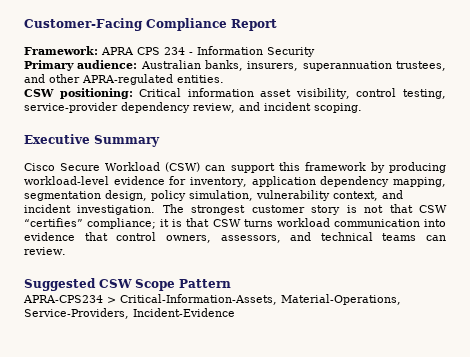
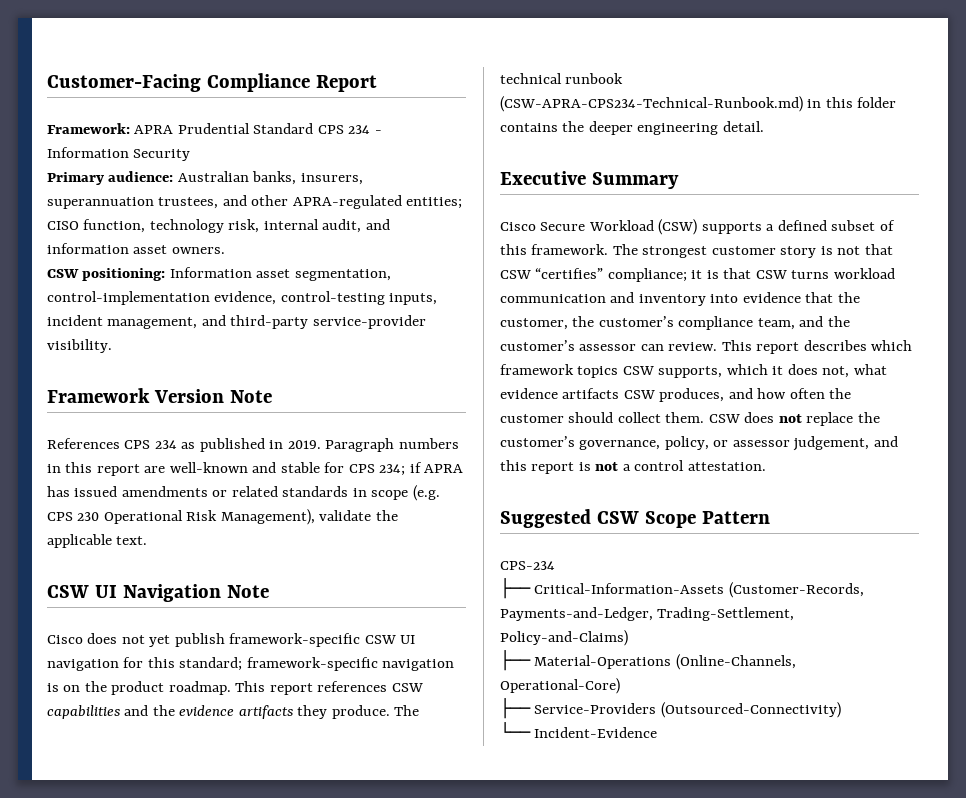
- Framework: APRA CPS 234 - Information Security
+ Framework: APRA Prudential Standard CPS 234 - Information Security
- Primary audience: Australian banks, insurers, superannuation trustees, and other APRA-regulated entities.
- CSW positioning: Critical information asset visibility, control testing, service-provider dependency review, and incident scoping.
+ Primary audience: Australian banks, insurers, superannuation trustees, and other APRA-regulated entities; CISO function, technology risk, internal audit, and information asset owners.
+ CSW positioning: Information asset segmentation, control-implementation evidence, control-testing inputs, incident management, and third-party service-provider visibility.
+ Framework Version Note
+ References CPS 234 as published in 2019. Paragraph numbers in this report are well-known and stable for CPS 234; if APRA has issued amendments or related standards in scope (e.g. CPS 230 Operational Risk Management), validate the applicable text.
+ CSW UI Navigation Note
+ Cisco does not yet publish framework-specific CSW UI navigation for this standard; framework-specific navigation is on the product roadmap. This report references CSW capabilities and the evidence artifacts they produce. The technical runbook (CSW-APRA-CPS234-Technical-Runbook.md) in this folder contains the deeper engineering detail.
- Cisco Secure Workload (CSW) can support this framework by producing workload-level evidence for inventory, application dependency mapping, segmentation design, policy simulation, vulnerability context, and incident investigation.
+ Cisco Secure Workload (CSW) supports a defined subset of this framework.
- The strongest customer story is not that CSW “certifies” compliance; it is that CSW turns workload communication into evidence that control owners, assessors, and technical teams can review.
+ The strongest customer story is not that CSW “certifies” compliance; it is that CSW turns workload communication and inventory into evidence that the customer, the customer’s compliance team, and the customer’s assessor can review. This report describes which framework topics CSW supports, which it does not, what evidence artifacts CSW produces, and how often the customer should collect them. CSW does not replace the customer’s governance, policy, or assessor judgement, and this report is not a control attestation.
  Suggested CSW Scope Pattern
- APRA-CPS234 > Critical-Information-Assets, Material-Operations, Service-Providers, Incident-Evidence
+ CPS-234
+ ├── Critical-Information-Assets (Customer-Records, Payments-and-Ledger, Trading-Settlement, Policy-and-Claims)
+ ├── Material-Operations (Online-Channels, Operational-Core)
+ ├── Service-Providers (Outsourced-Connectivity)
+ └── Incident-Evidence

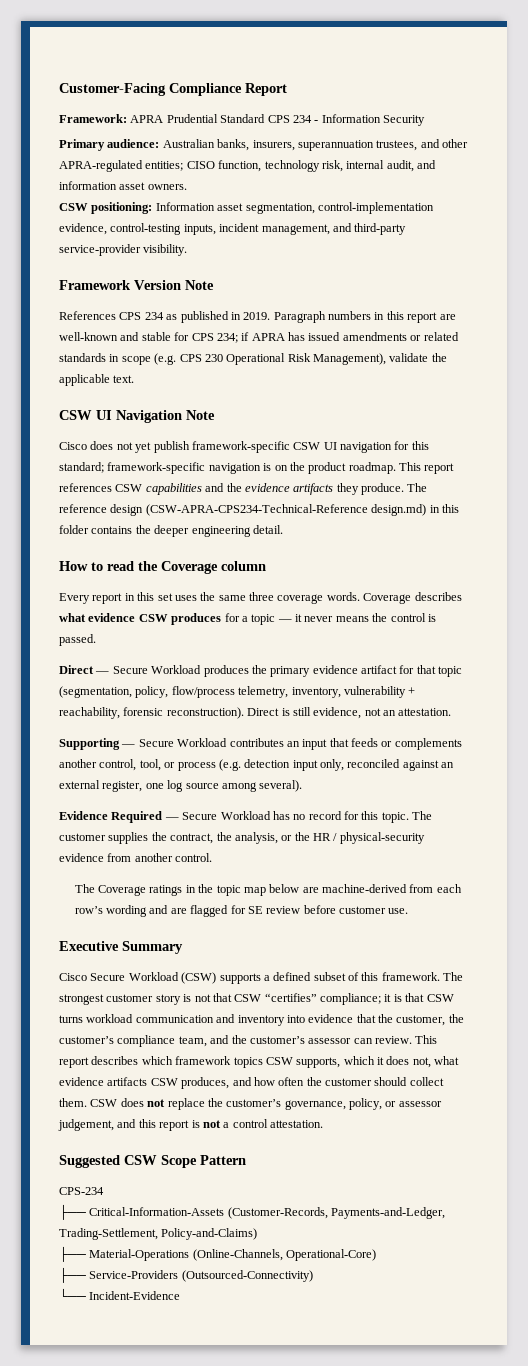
- The technical runbook (CSW-APRA-CPS234-Technical-Runbook.md) in this folder contains the deeper engineering detail.
+ The reference design (CSW-APRA-CPS234-Technical-Reference design.md) in this folder contains the deeper engineering detail.
+ How to read the Coverage column
+ Every report in this set uses the same three coverage words. Coverage describes what evidence CSW produces for a topic — it never means the control is passed.
+ Direct — Secure Workload produces the primary evidence artifact for that topic (segmentation, policy, flow/process telemetry, inventory, vulnerability + reachability, forensic reconstruction). Direct is still evidence, not an attestation.
+ Supporting — Secure Workload contributes an input that feeds or complements another control, tool, or process (e.g. detection input only, reconciled against an external register, one log source among several).
+ Evidence Required — Secure Workload has no record for this topic. The customer supplies the contract, the analysis, or the HR / physical-security evidence from another control.
+ The Coverage ratings in the topic map below are machine-derived from each row’s wording and are flagged for SE review before customer use.

